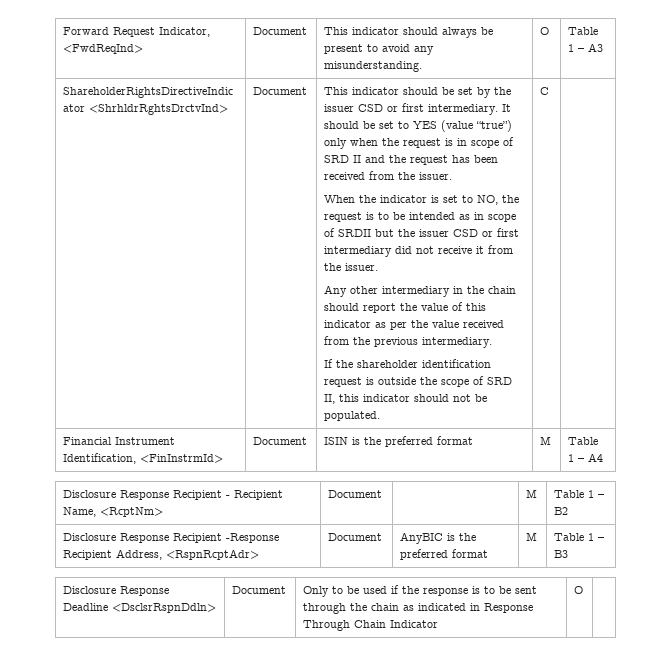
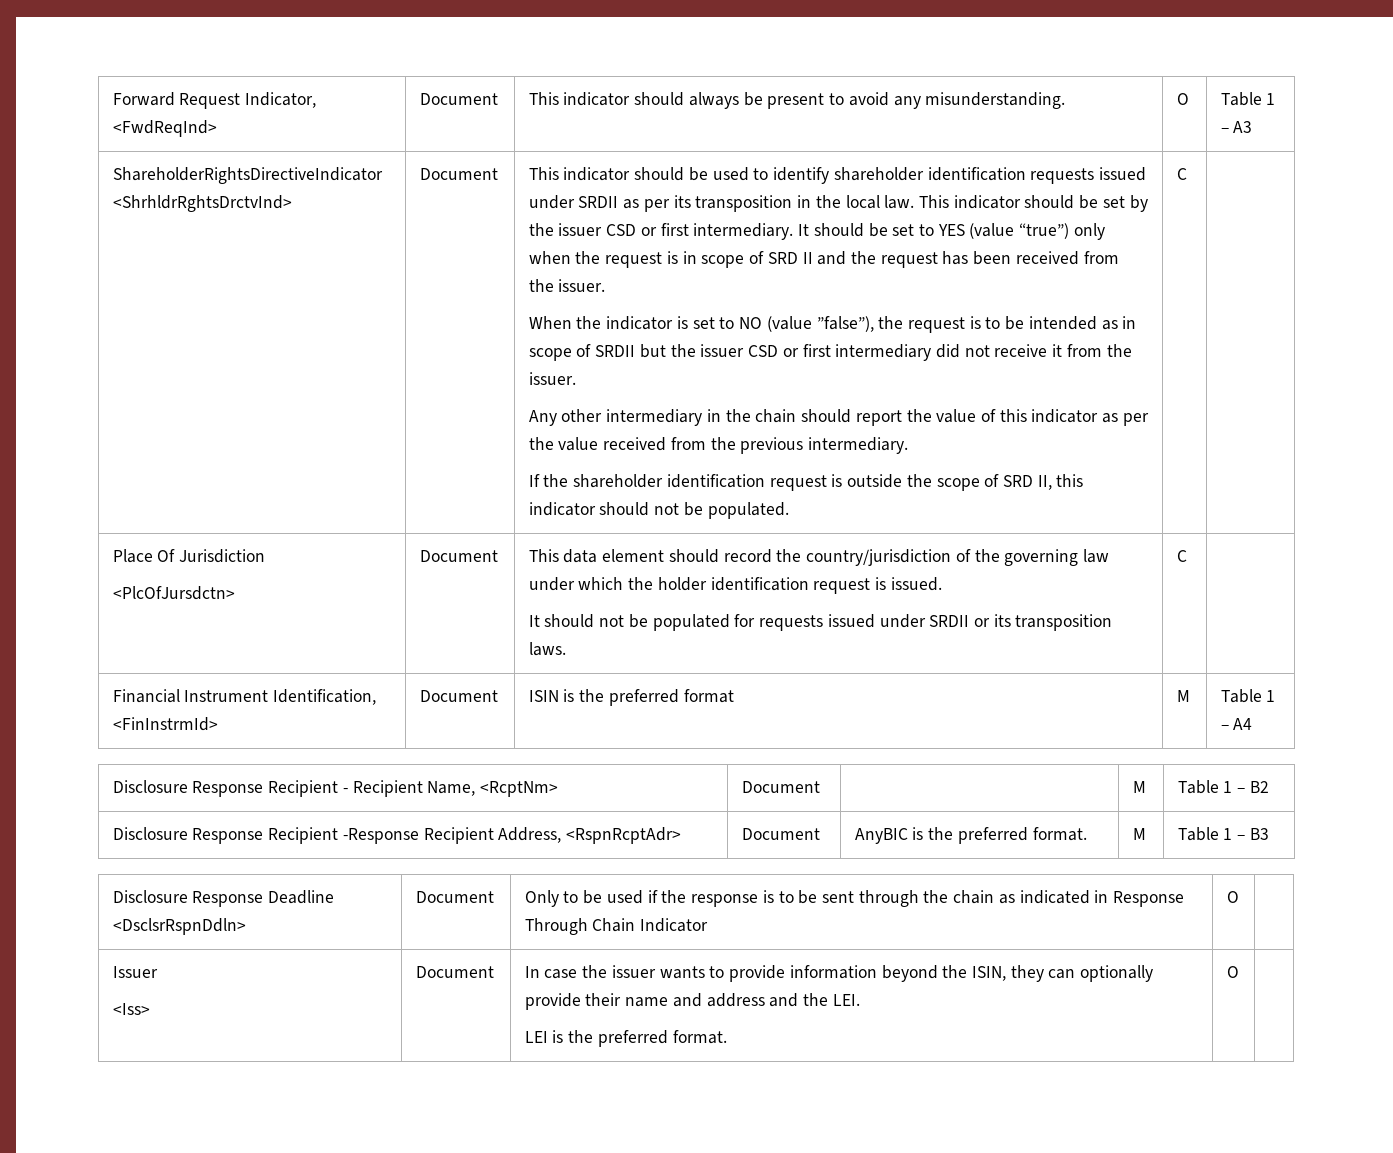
- This indicator should be set by the issuer CSD or first intermediary.
+ This indicator should be used to identify shareholder identification requests issued under SRDII as per its transposition in the local law. This indicator should be set by the issuer CSD or first intermediary.
- When the indicator is set to NO, the request is to be intended as in scope of SRDII but the issuer CSD or first intermediary did not receive it from the issuer.
+ When the indicator is set to NO (value ”false”), the request is to be intended as in scope of SRDII but the issuer CSD or first intermediary did not receive it from the issuer.
+ Place Of Jurisdiction
+ <PlcOfJursdctn> | Document | This data element should record the country/jurisdiction of the governing law under which the holder identification request is issued.
+ It should not be populated for requests issued under SRDII or its transposition laws. | C |
- Disclosure Response Recipient -Response Recipient Address, <RspnRcptAdr> | Document | AnyBIC is the preferred format | M | Table 1 – B3
+ Disclosure Response Recipient -Response Recipient Address, <RspnRcptAdr> | Document | AnyBIC is the preferred format. | M | Table 1 – B3
+ Issuer
+ <Iss> | Document | In case the issuer wants to provide information beyond the ISIN, they can optionally provide their name and address and the LEI.
+ LEI is the preferred format. | O |

